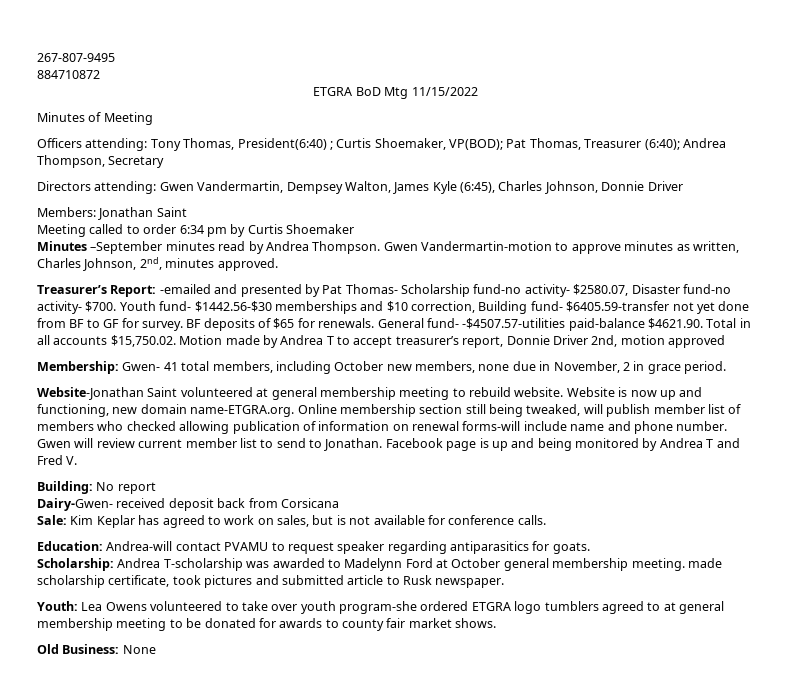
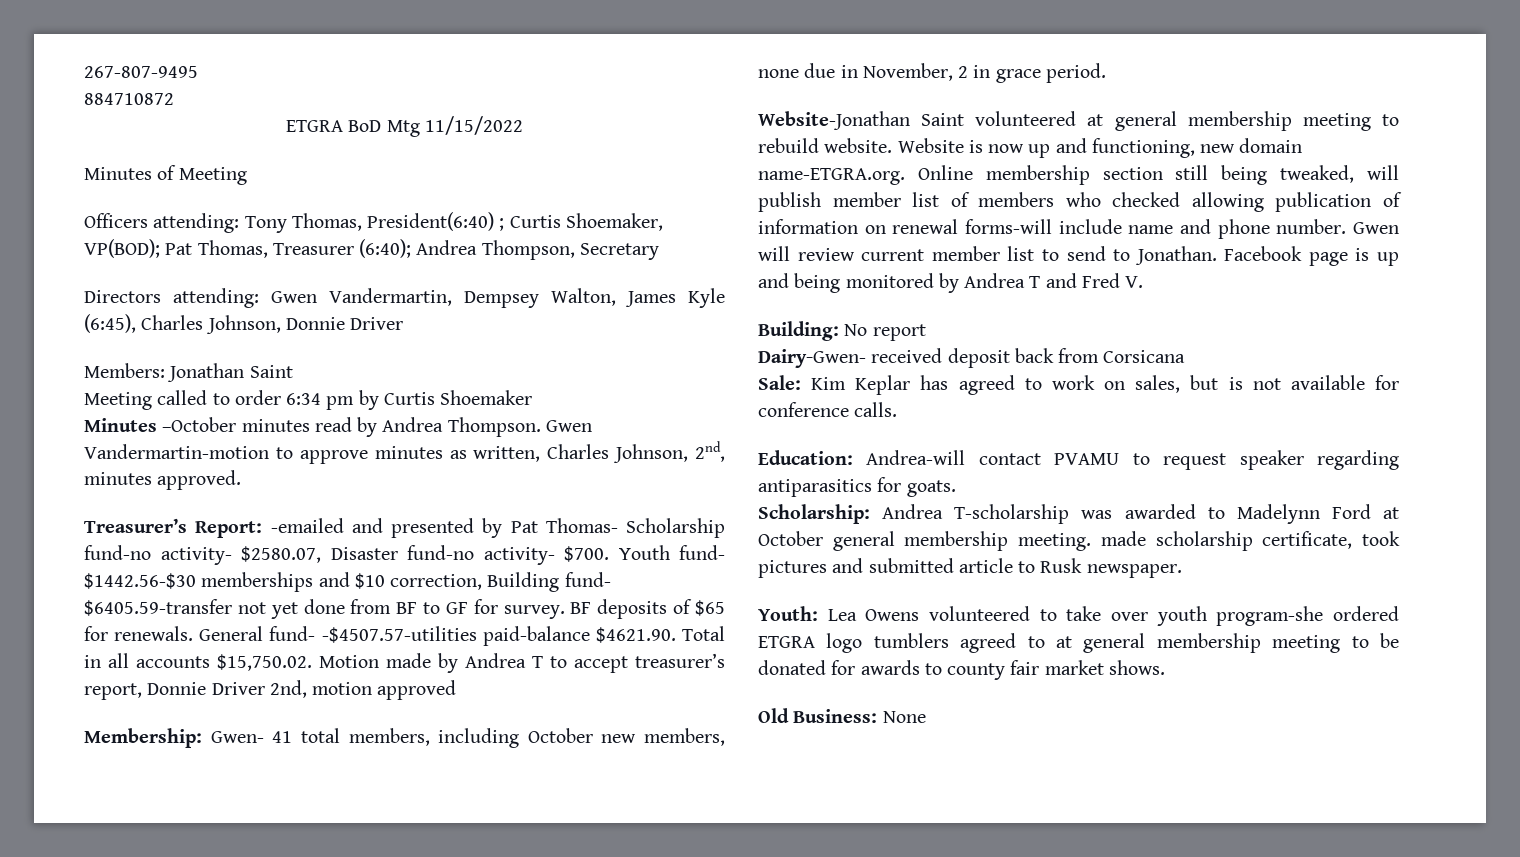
- Minutes –September minutes read by Andrea Thompson.
+ Minutes –October minutes read by Andrea Thompson.

